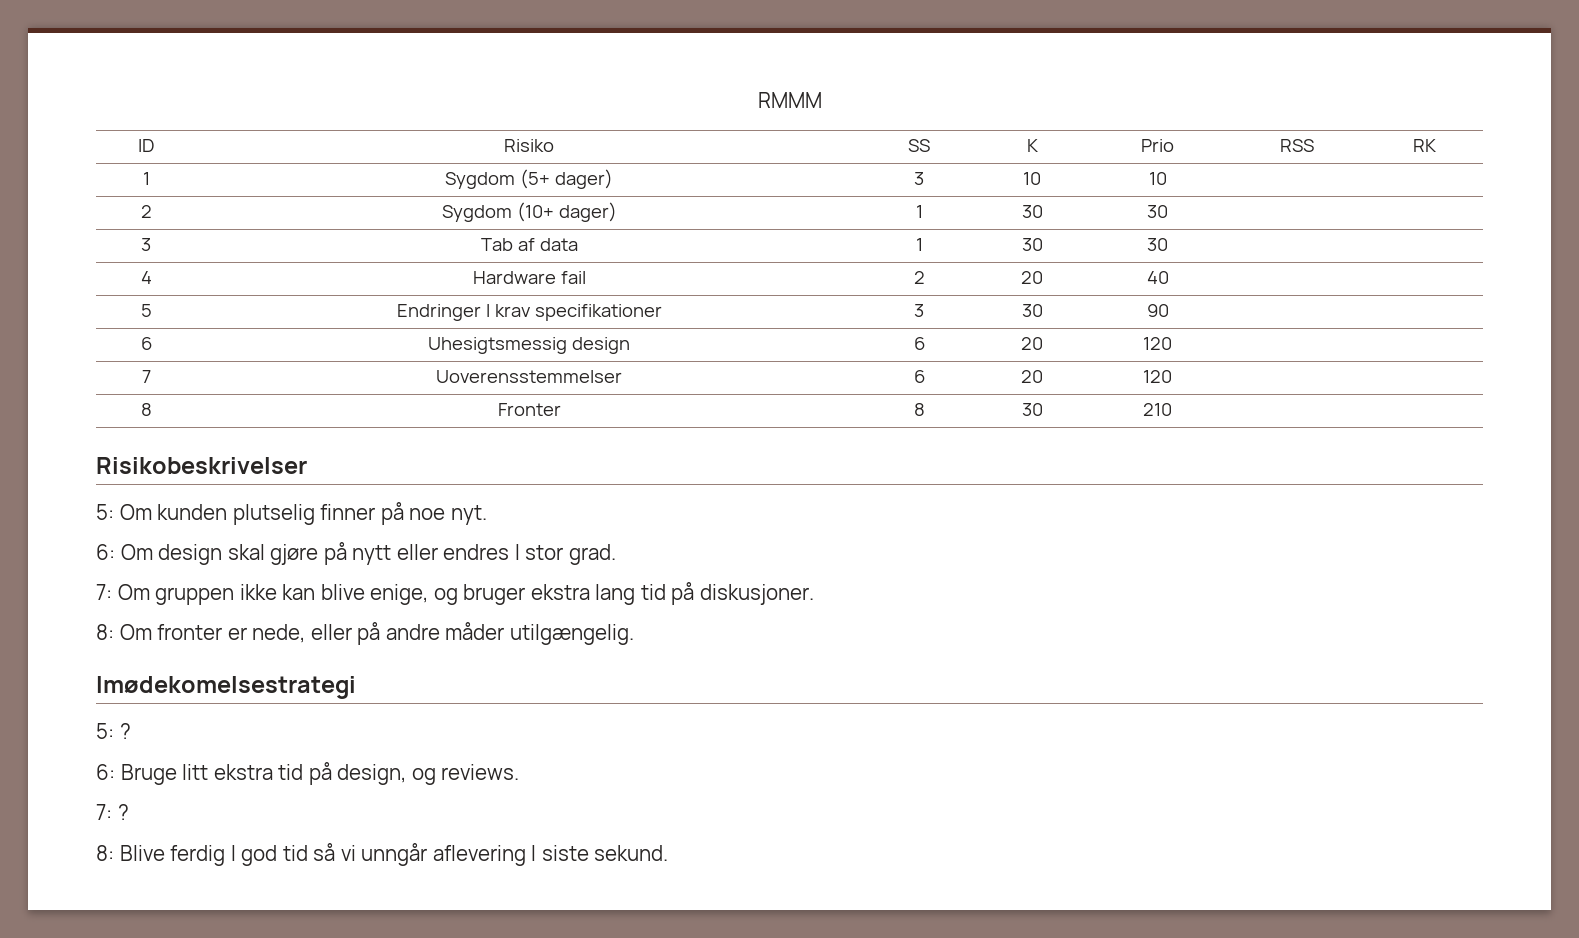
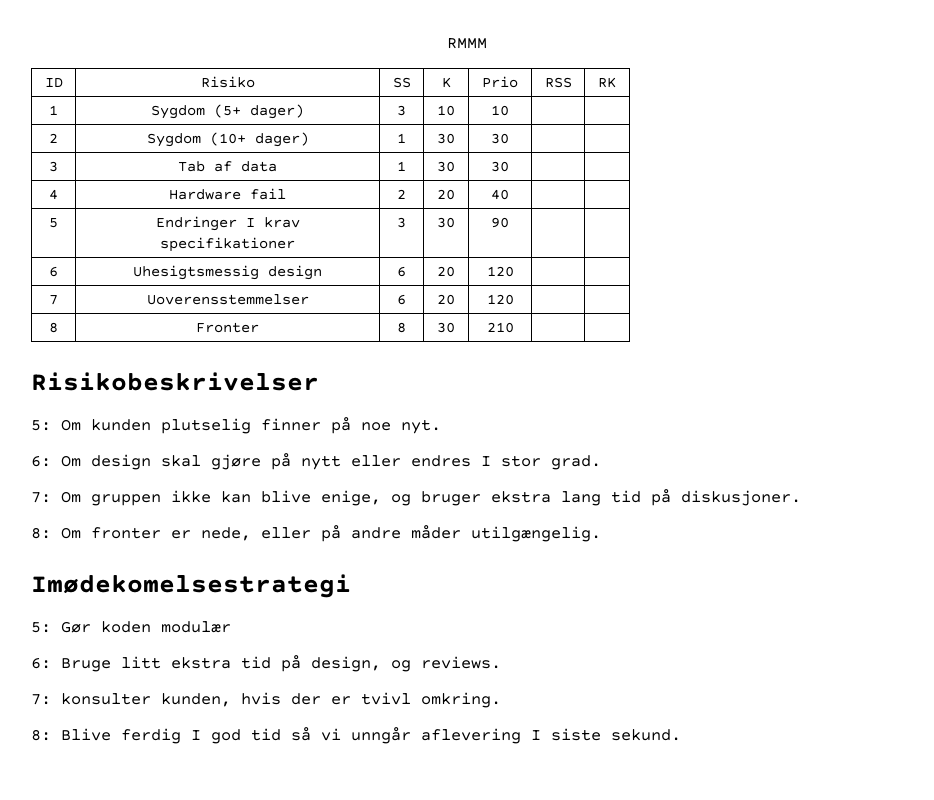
- 5: ?
+ 5: Gør koden modulær
- 7: ?
+ 7: konsulter kunden, hvis der er tvivl omkring.

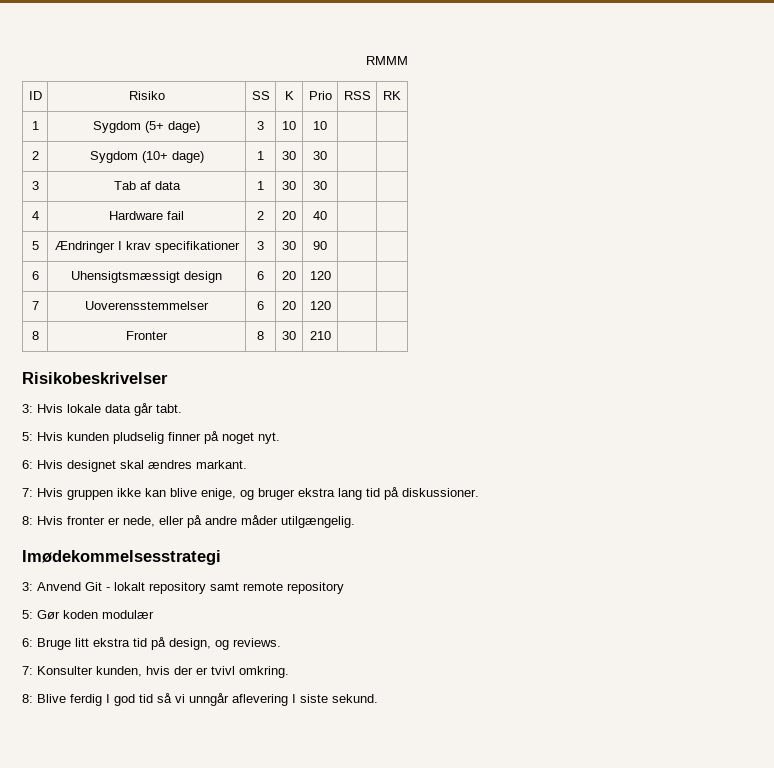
- 1 | Sygdom (5+ dager) | 3 | 10 | 10 | |
+ 1 | Sygdom (5+ dage) | 3 | 10 | 10 | |
- 2 | Sygdom (10+ dager) | 1 | 30 | 30 | |
+ 2 | Sygdom (10+ dage) | 1 | 30 | 30 | |
- 5 | Endringer I krav specifikationer | 3 | 30 | 90 | |
+ 5 | Ændringer I krav specifikationer | 3 | 30 | 90 | |
- 6 | Uhesigtsmessig design | 6 | 20 | 120 | |
+ 6 | Uhensigtsmæssigt design | 6 | 20 | 120 | |
- 5: Om kunden plutselig finner på noe nyt.
+ 3: Hvis lokale data går tabt.
+ 5: Hvis kunden pludselig finner på noget nyt.
- 6: Om design skal gjøre på nytt eller endres I stor grad.
- 7: Om gruppen ikke kan blive enige, og bruger ekstra lang tid på diskusjoner.
- 8: Om fronter er nede, eller på andre måder utilgængelig.
+ 6: Hvis designet skal ændres markant.
+ 7: Hvis gruppen ikke kan blive enige, og bruger ekstra lang tid på diskussioner.
+ 8: Hvis fronter er nede, eller på andre måder utilgængelig.
- Imødekomelsestrategi
+ Imødekommelsesstrategi
+ 3: Anvend Git - lokalt repository samt remote repository
- 7: konsulter kunden, hvis der er tvivl omkring.
+ 7: Konsulter kunden, hvis der er tvivl omkring.

